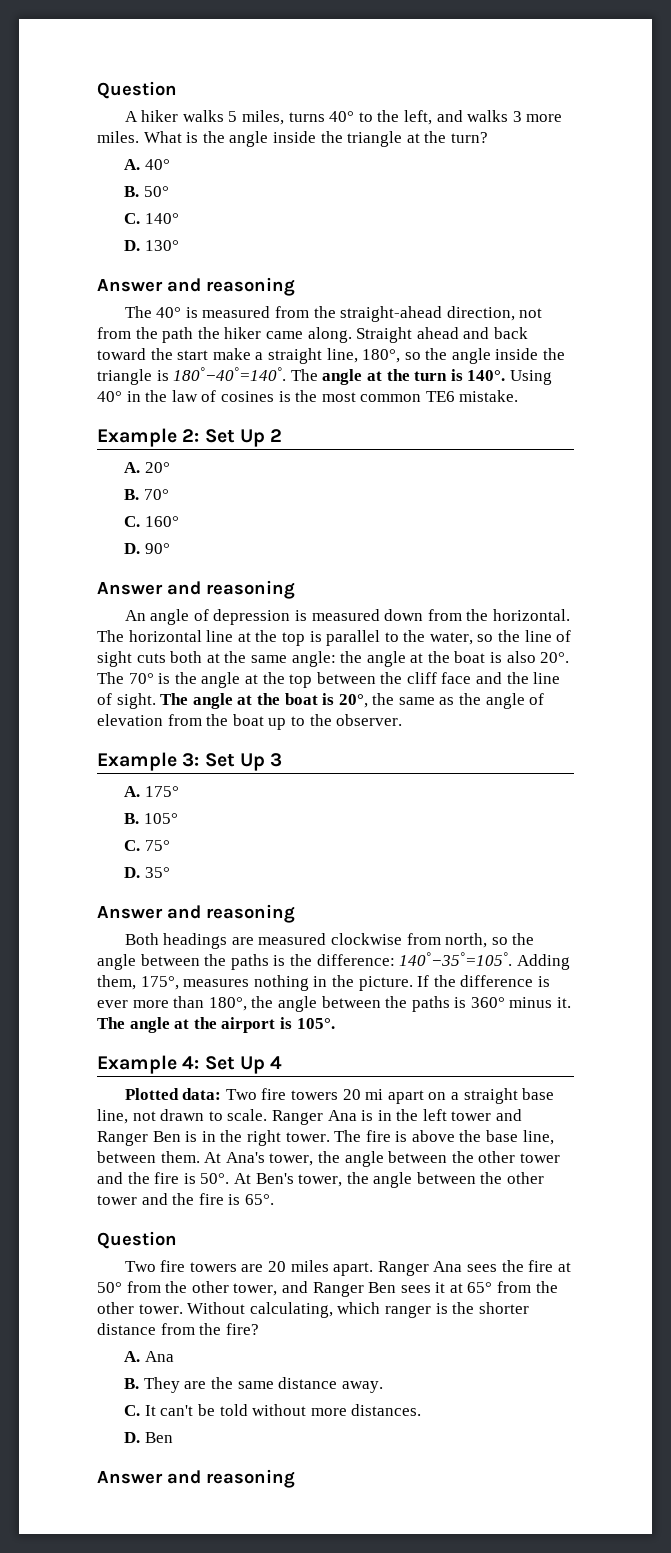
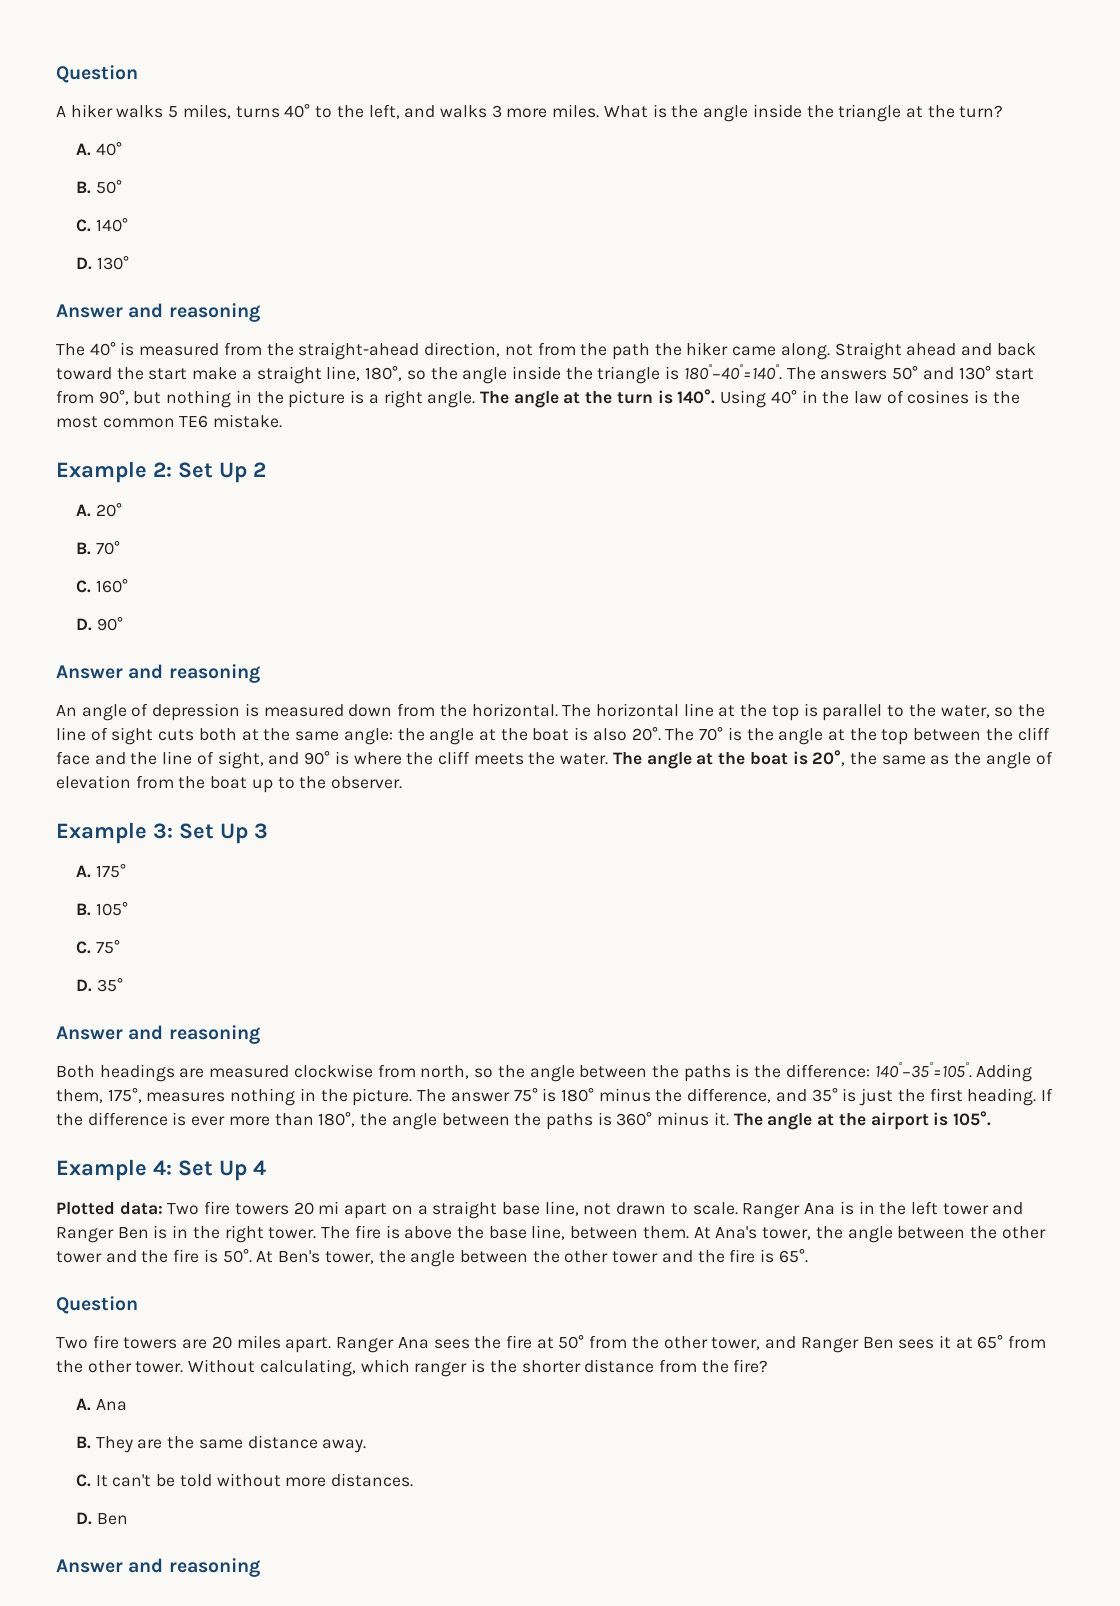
- The angle at the turn is 140°.
+ The answers 50° and 130° start from 90°, but nothing in the picture is a right angle. The angle at the turn is 140°.
- The 70° is the angle at the top between the cliff face and the line of sight.
+ The 70° is the angle at the top between the cliff face and the line of sight, and 90° is where the cliff meets the water.
+ The answer 75° is 180° minus the difference, and 35° is just the first heading.

